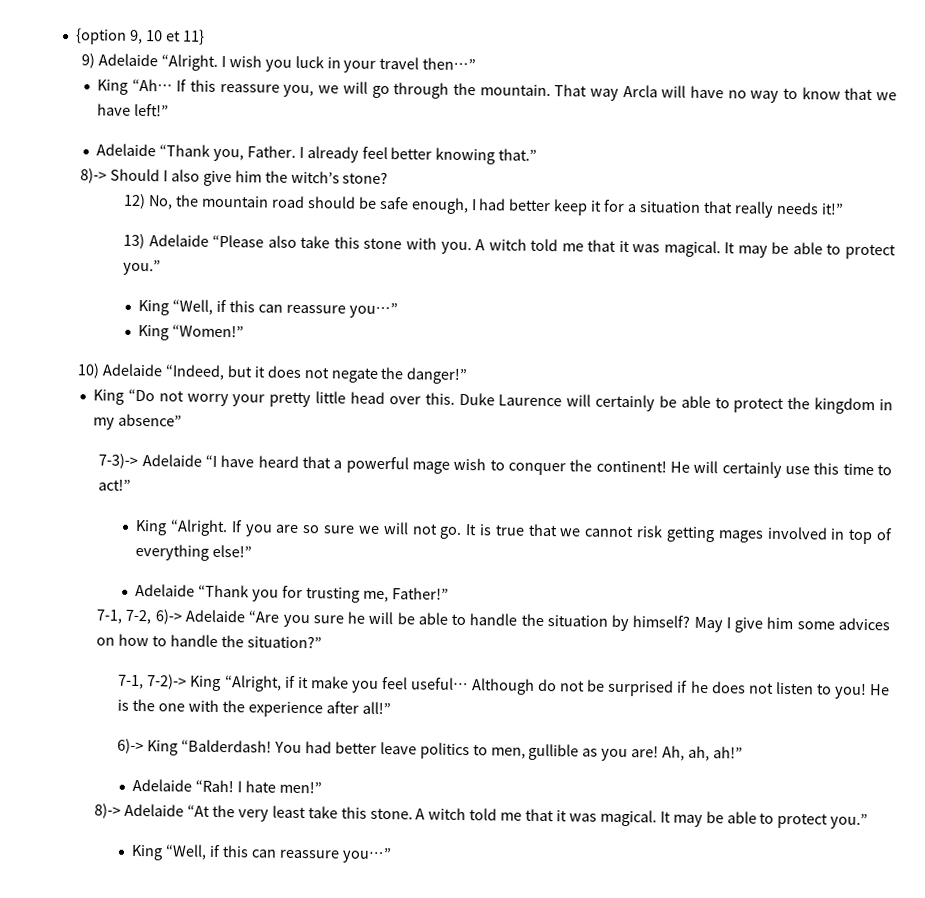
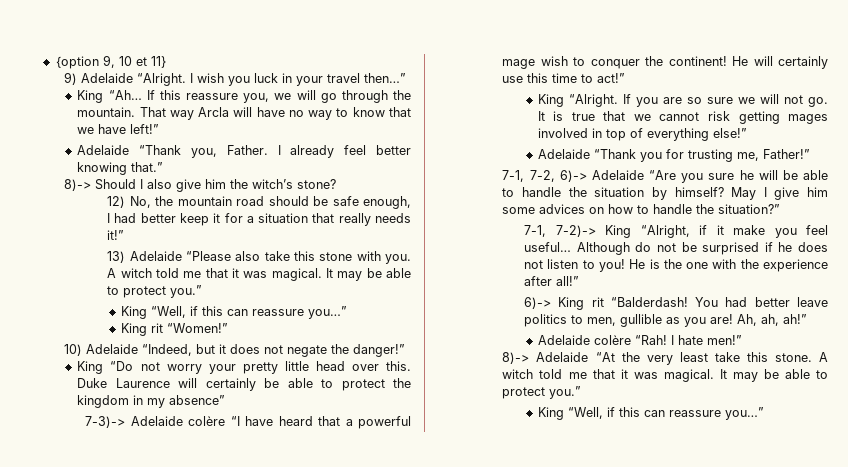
- King “Women!”
+ King rit “Women!”
- 7-3)-> Adelaide “I have heard that a powerful mage wish to conquer the continent!
+ 7-3)-> Adelaide colère “I have heard that a powerful mage wish to conquer the continent!
- 6)-> King “Balderdash!
+ 6)-> King rit “Balderdash!
- Adelaide “Rah!
+ Adelaide colère “Rah!

